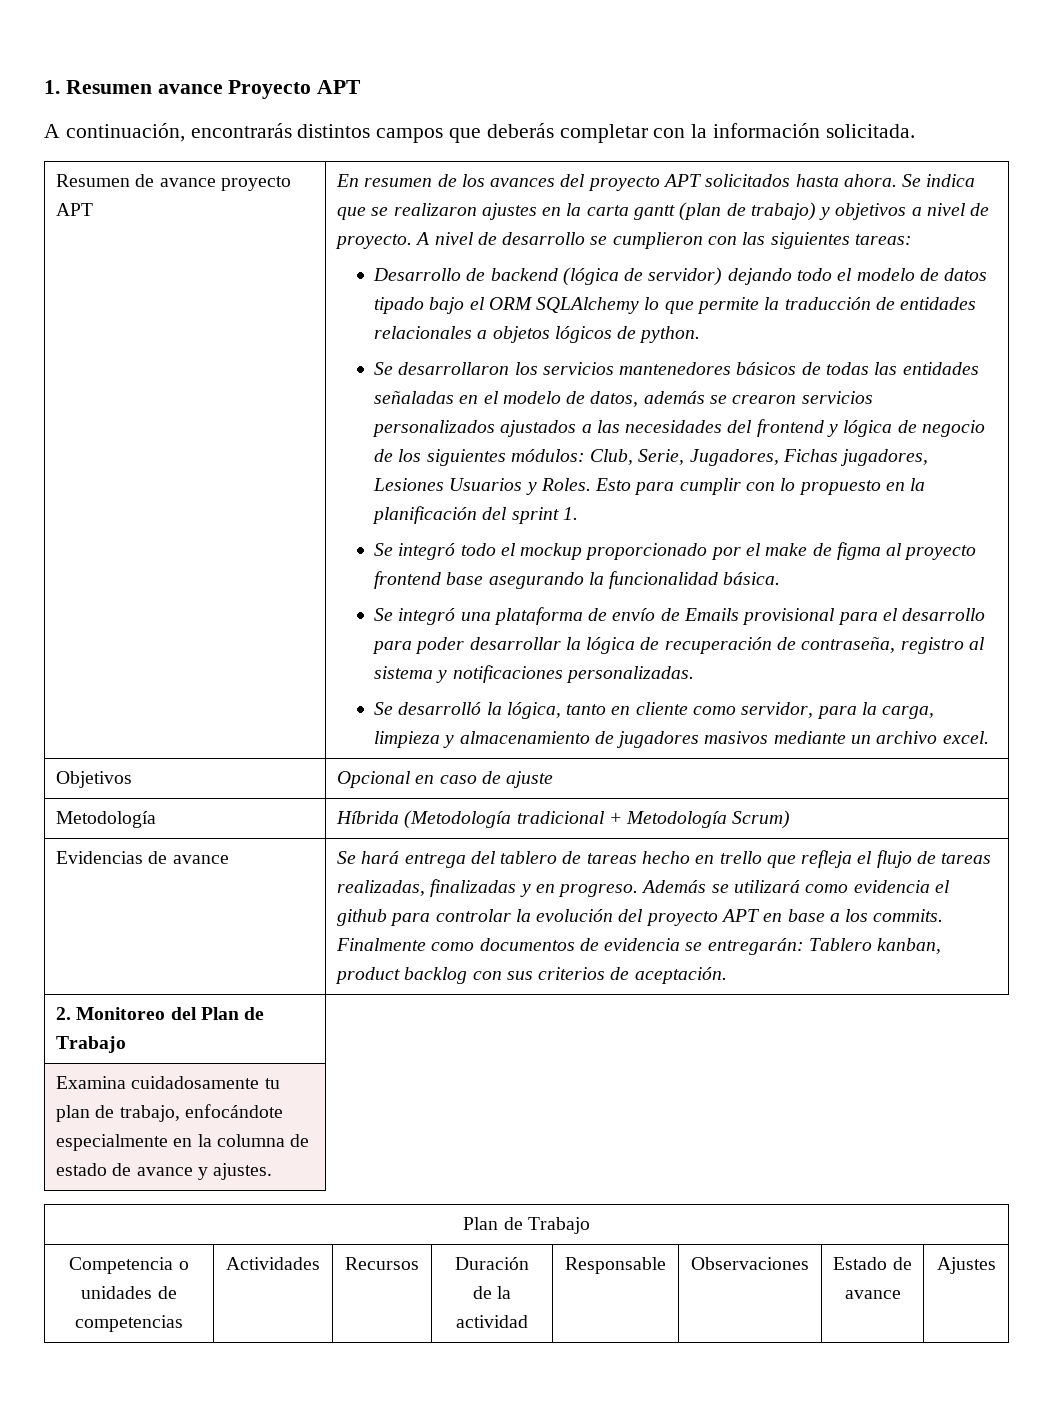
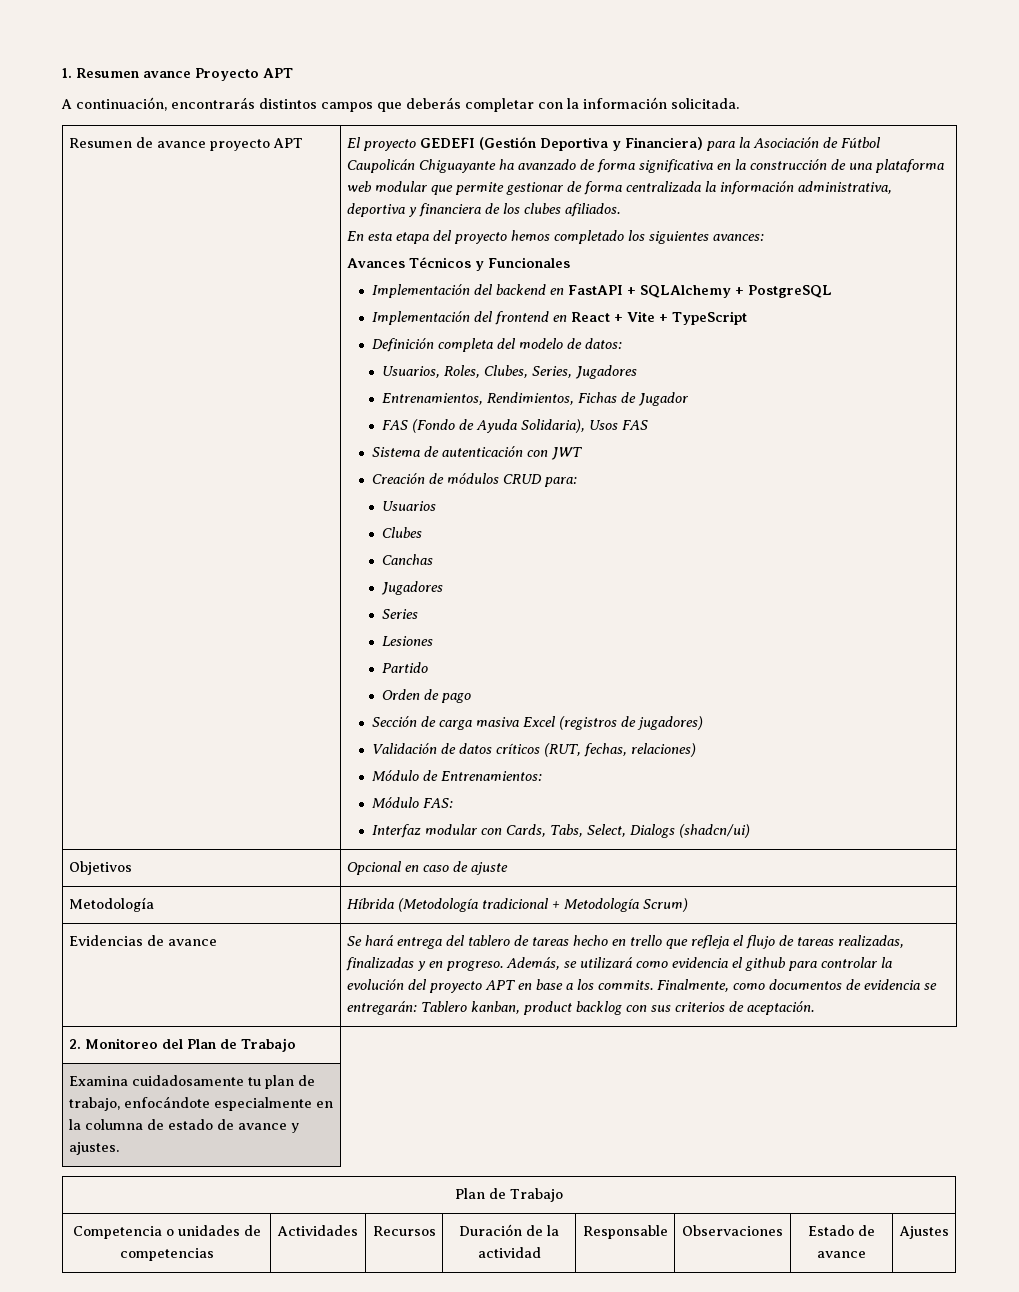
- En resumen de los avances del proyecto APT solicitados hasta ahora. Se indica que se realizaron ajustes en la carta gantt (plan de trabajo) y objetivos a nivel de proyecto. A nivel de desarrollo se cumplieron con las siguientes tareas:
- Desarrollo de backend (lógica de servidor) dejando todo el modelo de datos tipado bajo el ORM SQLAlchemy lo que permite la traducción de entidades relacionales a objetos lógicos de python.
- Se desarrollaron los servicios mantenedores básicos de todas las entidades señaladas en el modelo de datos, además se crearon servicios personalizados ajustados a las necesidades del frontend y lógica de negocio de los siguientes módulos: Club, Serie, Jugadores, Fichas jugadores, Lesiones Usuarios y Roles. Esto para cumplir con lo propuesto en la planificación del sprint 1.
- Se integró todo el mockup proporcionado por el make de figma al proyecto frontend base asegurando la funcionalidad básica.
- Se integró una plataforma de envío de Emails provisional para el desarrollo para poder desarrollar la lógica de recuperación de contraseña, registro al sistema y notificaciones personalizadas.
- Se desarrolló la lógica, tanto en cliente como servidor, para la carga, limpieza y almacenamiento de jugadores masivos mediante un archivo excel.
+ El proyecto GEDEFI (Gestión Deportiva y Financiera) para la Asociación de Fútbol Caupolicán Chiguayante ha avanzado de forma significativa en la construcción de una plataforma web modular que permite gestionar de forma centralizada la información administrativa, deportiva y financiera de los clubes afiliados.
+ En esta etapa del proyecto hemos completado los siguientes avances:
+ Avances Técnicos y Funcionales
+ Implementación del backend en FastAPI + SQLAlchemy + PostgreSQL
+ Implementación del frontend en React + Vite + TypeScript
+ Definición completa del modelo de datos:
+ Usuarios, Roles, Clubes, Series, Jugadores
+ Entrenamientos, Rendimientos, Fichas de Jugador
+ FAS (Fondo de Ayuda Solidaria), Usos FAS
+ Sistema de autenticación con JWT
+ Creación de módulos CRUD para:
+ Usuarios
+ Clubes
+ Canchas
+ Jugadores
+ Series
+ Lesiones
+ Partido
+ Orden de pago
+ Sección de carga masiva Excel (registros de jugadores)
+ Validación de datos críticos (RUT, fechas, relaciones)
+ Módulo de Entrenamientos:
+ Módulo FAS:
+ Interfaz modular con Cards, Tabs, Select, Dialogs (shadcn/ui)
- Además se utilizará como evidencia el github para controlar la evolución del proyecto APT en base a los commits.
+ Además, se utilizará como evidencia el github para controlar la evolución del proyecto APT en base a los commits.
- Finalmente como documentos de evidencia se entregarán: Tablero kanban, product backlog con sus criterios de aceptación.
+ Finalmente, como documentos de evidencia se entregarán: Tablero kanban, product backlog con sus criterios de aceptación.

